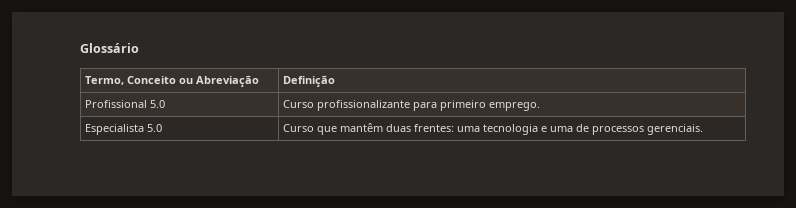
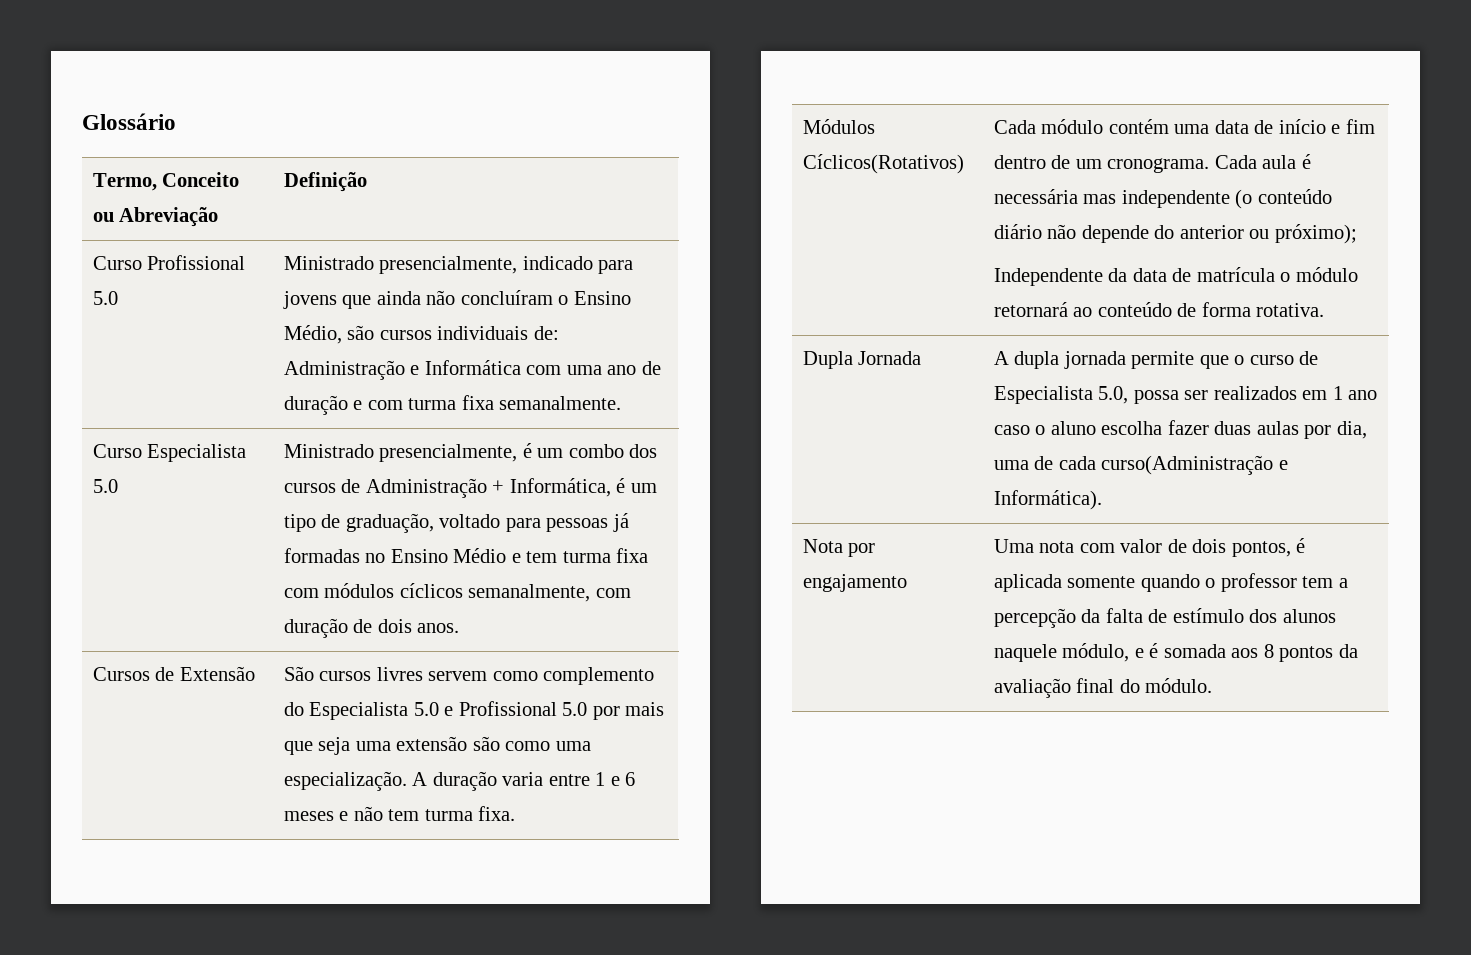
- Profissional 5.0 | Curso profissionalizante para primeiro emprego.
- Especialista 5.0 | Curso que mantêm duas frentes: uma tecnologia e uma de processos gerenciais.
+ Curso Profissional 5.0 | Ministrado presencialmente, indicado para jovens que ainda não concluíram o Ensino Médio, são cursos individuais de: Administração e Informática com uma ano de duração e com turma fixa semanalmente.
+ Curso Especialista 5.0 | Ministrado presencialmente, é um combo dos cursos de Administração + Informática, é um tipo de graduação, voltado para pessoas já formadas no Ensino Médio e tem turma fixa com módulos cíclicos semanalmente, com duração de dois anos.
+ Cursos de Extensão | São cursos livres servem como complemento do Especialista 5.0 e Profissional 5.0 por mais que seja uma extensão são como uma especialização. A duração varia entre 1 e 6 meses e não tem turma fixa.
+ Módulos Cíclicos(Rotativos) | Cada módulo contém uma data de início e fim dentro de um cronograma. Cada aula é necessária mas independente (o conteúdo diário não depende do anterior ou próximo);
+ Independente da data de matrícula o módulo retornará ao conteúdo de forma rotativa.
+ Dupla Jornada | A dupla jornada permite que o curso de Especialista 5.0, possa ser realizados em 1 ano caso o aluno escolha fazer duas aulas por dia, uma de cada curso(Administração e Informática).
+ Nota por engajamento | Uma nota com valor de dois pontos, é aplicada somente quando o professor tem a percepção da falta de estímulo dos alunos naquele módulo, e é somada aos 8 pontos da avaliação final do módulo.

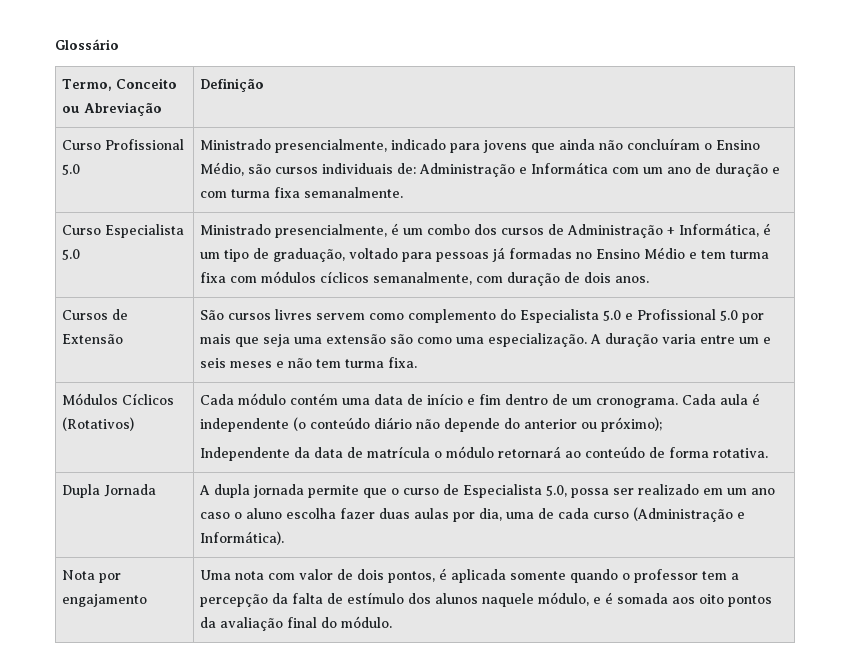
- Curso Profissional 5.0 | Ministrado presencialmente, indicado para jovens que ainda não concluíram o Ensino Médio, são cursos individuais de: Administração e Informática com uma ano de duração e com turma fixa semanalmente.
+ Curso Profissional 5.0 | Ministrado presencialmente, indicado para jovens que ainda não concluíram o Ensino Médio, são cursos individuais de: Administração e Informática com um ano de duração e com turma fixa semanalmente.
- Cursos de Extensão | São cursos livres servem como complemento do Especialista 5.0 e Profissional 5.0 por mais que seja uma extensão são como uma especialização. A duração varia entre 1 e 6 meses e não tem turma fixa.
+ Cursos de Extensão | São cursos livres servem como complemento do Especialista 5.0 e Profissional 5.0 por mais que seja uma extensão são como uma especialização. A duração varia entre um e seis meses e não tem turma fixa.
- Módulos Cíclicos(Rotativos)
+ Módulos Cíclicos (Rotativos)
- Cada aula é necessária mas independente (o conteúdo diário não depende do anterior ou próximo);
+ Cada aula é independente (o conteúdo diário não depende do anterior ou próximo);
- Dupla Jornada | A dupla jornada permite que o curso de Especialista 5.0, possa ser realizados em 1 ano caso o aluno escolha fazer duas aulas por dia, uma de cada curso(Administração e Informática).
+ Dupla Jornada | A dupla jornada permite que o curso de Especialista 5.0, possa ser realizado em um ano caso o aluno escolha fazer duas aulas por dia, uma de cada curso (Administração e Informática).
- Nota por engajamento | Uma nota com valor de dois pontos, é aplicada somente quando o professor tem a percepção da falta de estímulo dos alunos naquele módulo, e é somada aos 8 pontos da avaliação final do módulo.
+ Nota por engajamento | Uma nota com valor de dois pontos, é aplicada somente quando o professor tem a percepção da falta de estímulo dos alunos naquele módulo, e é somada aos oito pontos da avaliação final do módulo.

